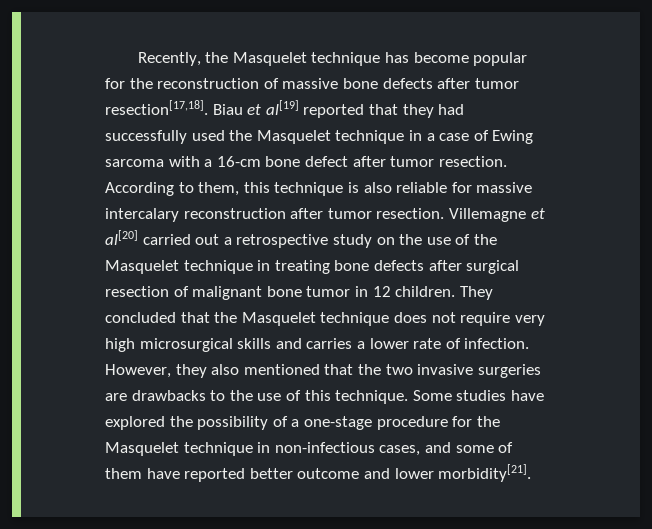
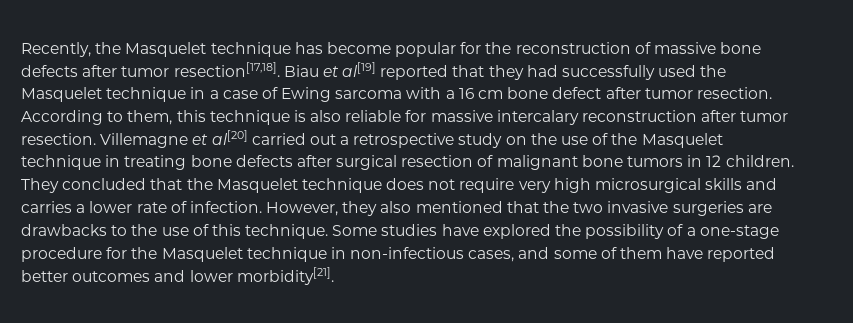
- Biau et al[19] reported that they had successfully used the Masquelet technique in a case of Ewing sarcoma with a 16-cm bone defect after tumor resection.
+ Biau et al[19] reported that they had successfully used the Masquelet technique in a case of Ewing sarcoma with a 16 cm bone defect after tumor resection.
- Villemagne et al[20] carried out a retrospective study on the use of the Masquelet technique in treating bone defects after surgical resection of malignant bone tumor in 12 children.
+ Villemagne et al[20] carried out a retrospective study on the use of the Masquelet technique in treating bone defects after surgical resection of malignant bone tumors in 12 children.
- Some studies have explored the possibility of a one-stage procedure for the Masquelet technique in non-infectious cases, and some of them have reported better outcome and lower morbidity[21].
+ Some studies have explored the possibility of a one-stage procedure for the Masquelet technique in non-infectious cases, and some of them have reported better outcomes and lower morbidity[21].

